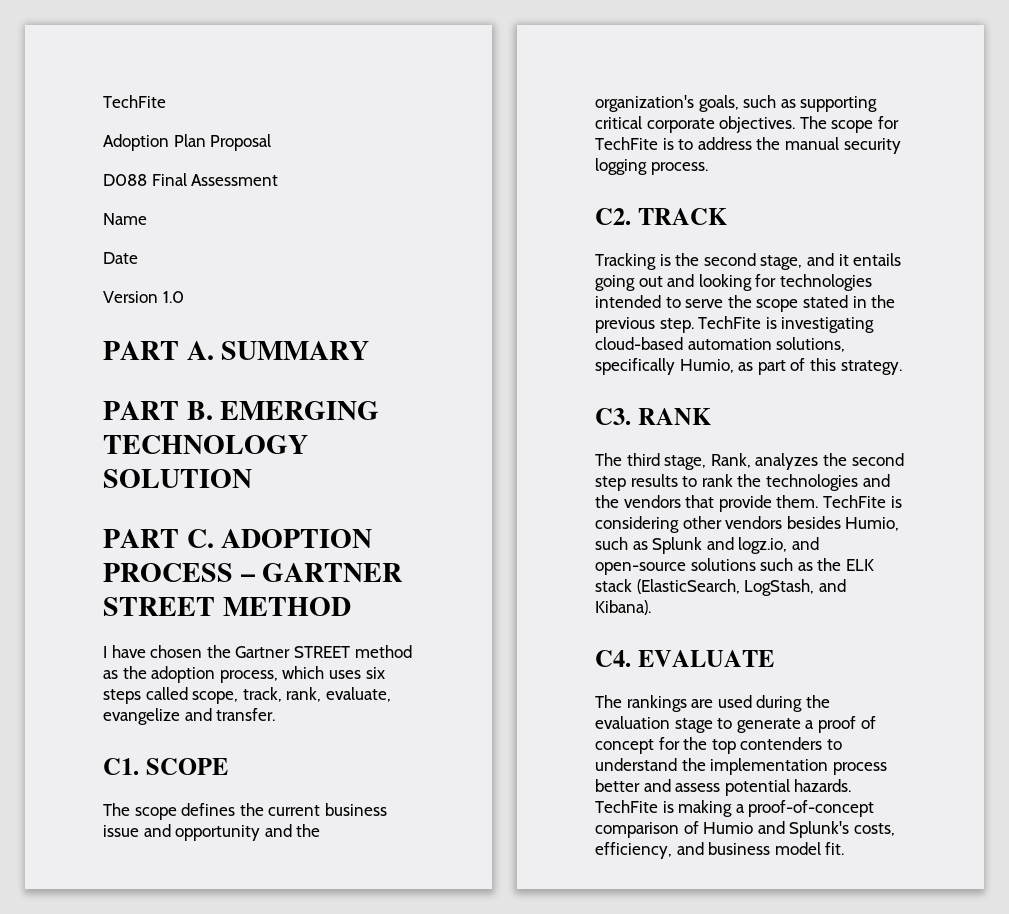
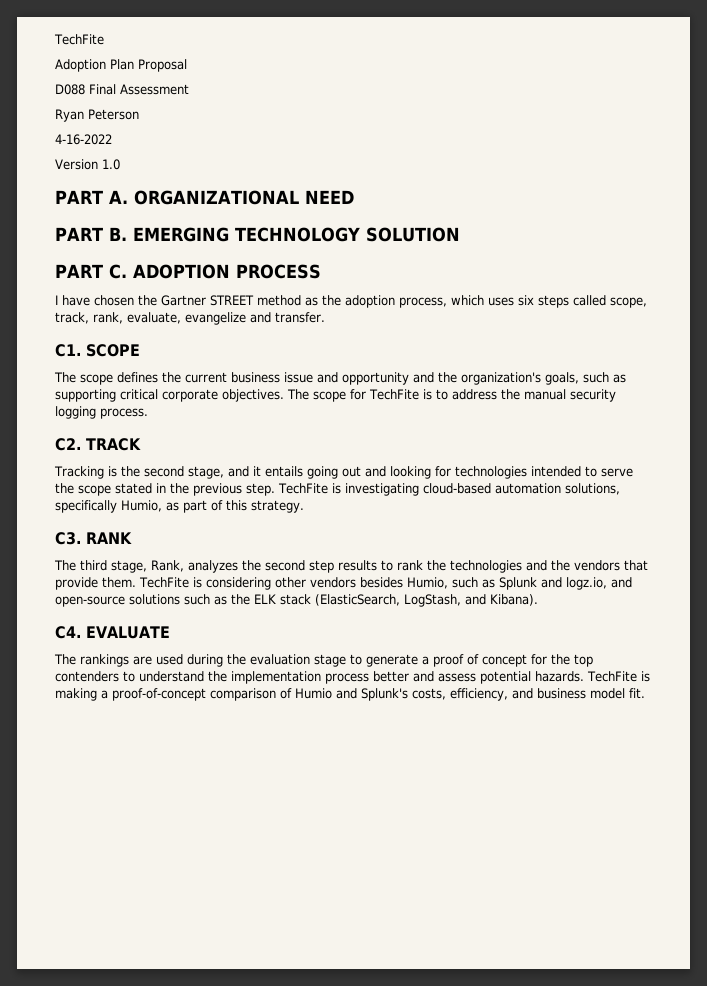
- Name
- Date
+ Ryan Peterson
+ 4-16-2022
- PART A. SUMMARY
+ PART A. ORGANIZATIONAL NEED
- PART C. ADOPTION PROCESS – GARTNER STREET METHOD
+ PART C. ADOPTION PROCESS

